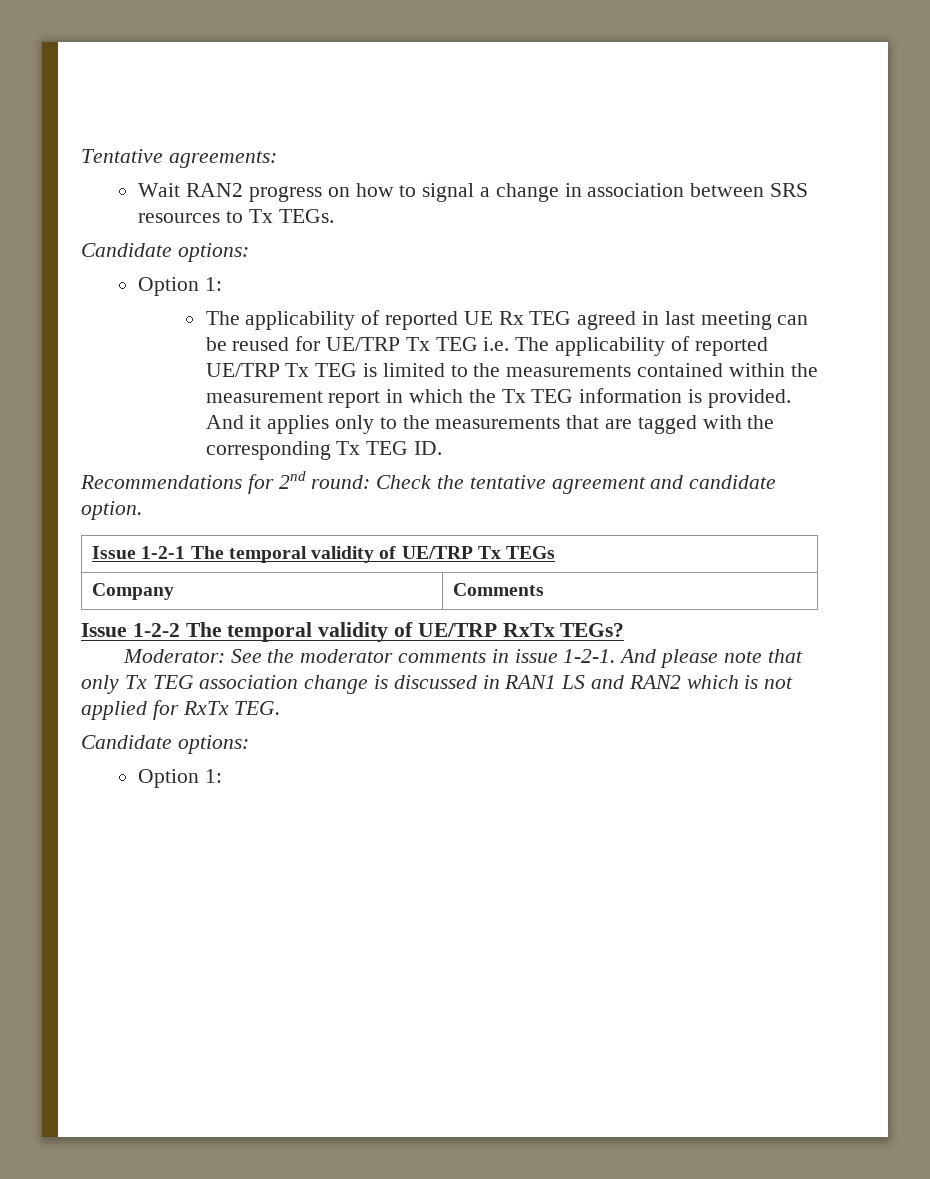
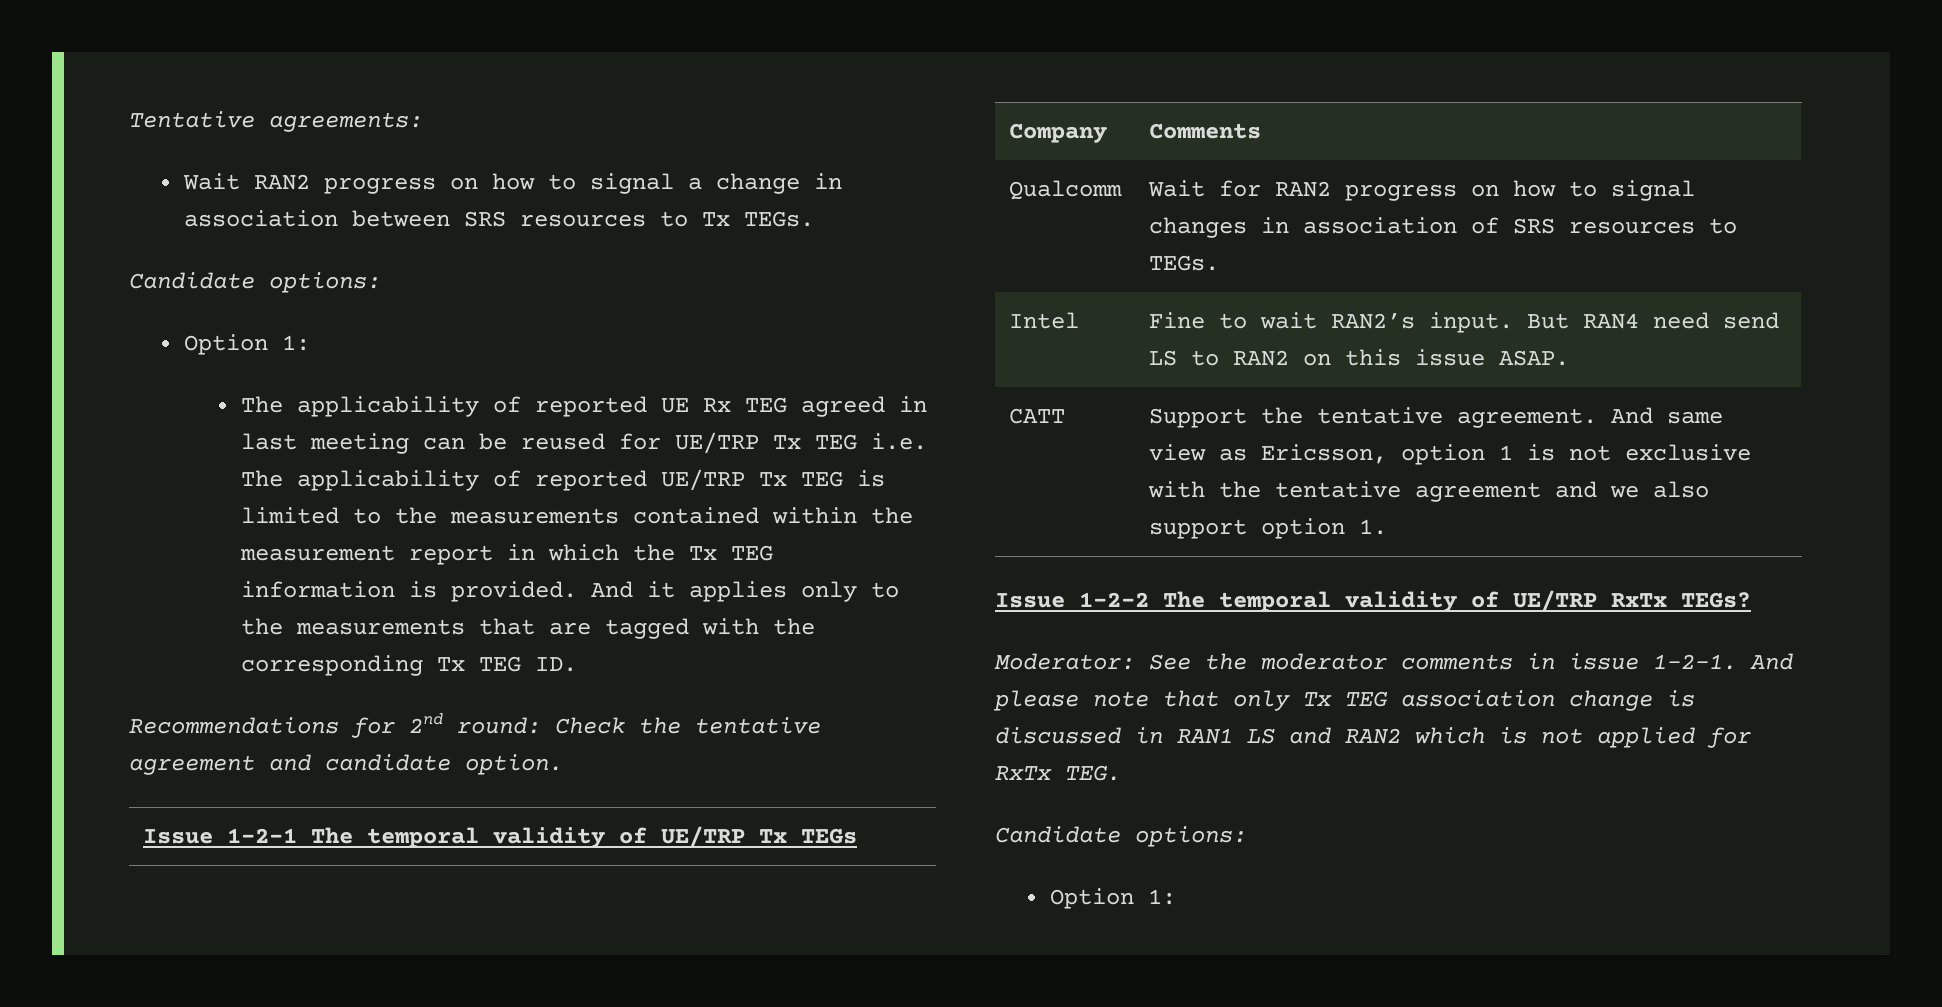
+ Qualcomm | Wait for RAN2 progress on how to signal changes in association of SRS resources to TEGs.
+ Intel | Fine to wait RAN2’s input. But RAN4 need send LS to RAN2 on this issue ASAP.
+ CATT | Support the tentative agreement. And same view as Ericsson, option 1 is not exclusive with the tentative agreement and we also support option 1.

